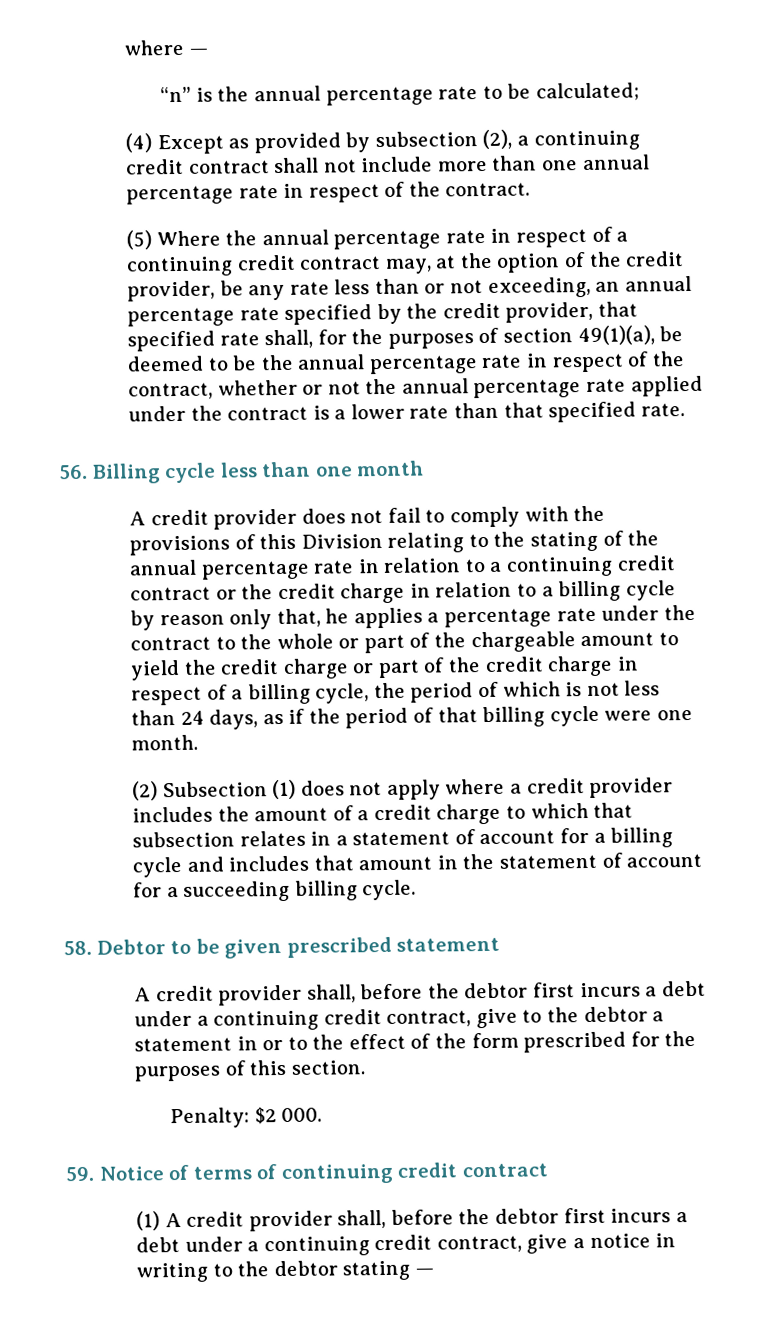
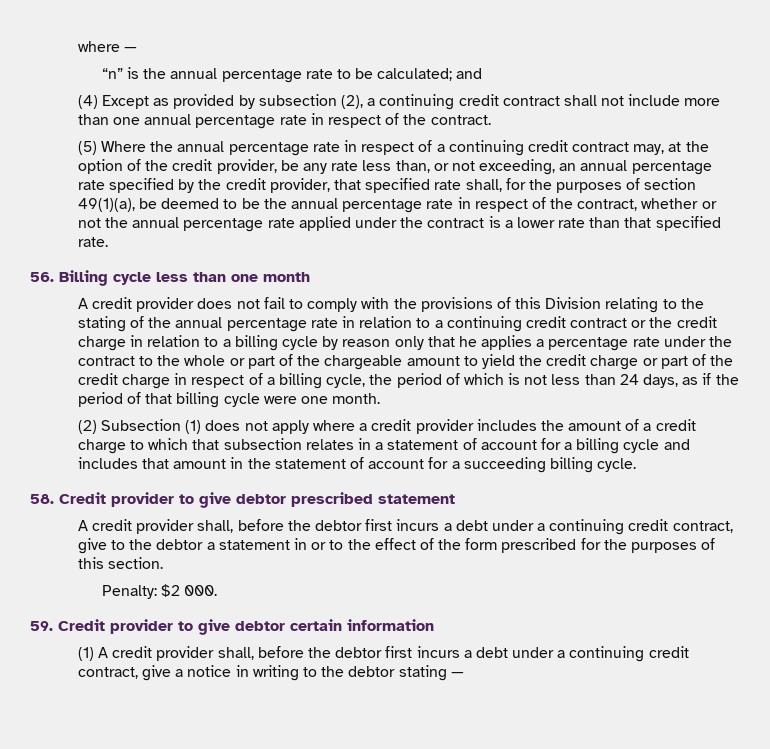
- “n” is the annual percentage rate to be calculated;
+ “n” is the annual percentage rate to be calculated; and
- (5) Where the annual percentage rate in respect of a continuing credit contract may, at the option of the credit provider, be any rate less than or not exceeding, an annual percentage rate specified by the credit provider, that specified rate shall, for the purposes of section 49(1)(a), be deemed to be the annual percentage rate in respect of the contract, whether or not the annual percentage rate applied under the contract is a lower rate than that specified rate.
+ (5) Where the annual percentage rate in respect of a continuing credit contract may, at the option of the credit provider, be any rate less than, or not exceeding, an annual percentage rate specified by the credit provider, that specified rate shall, for the purposes of section 49(1)(a), be deemed to be the annual percentage rate in respect of the contract, whether or not the annual percentage rate applied under the contract is a lower rate than that specified rate.
- A credit provider does not fail to comply with the provisions of this Division relating to the stating of the annual percentage rate in relation to a continuing credit contract or the credit charge in relation to a billing cycle by reason only that, he applies a percentage rate under the contract to the whole or part of the chargeable amount to yield the credit charge or part of the credit charge in respect of a billing cycle, the period of which is not less than 24 days, as if the period of that billing cycle were one month.
+ A credit provider does not fail to comply with the provisions of this Division relating to the stating of the annual percentage rate in relation to a continuing credit contract or the credit charge in relation to a billing cycle by reason only that he applies a percentage rate under the contract to the whole or part of the chargeable amount to yield the credit charge or part of the credit charge in respect of a billing cycle, the period of which is not less than 24 days, as if the period of that billing cycle were one month.
- 58. Debtor to be given prescribed statement
+ 58. Credit provider to give debtor prescribed statement
- 59. Notice of terms of continuing credit contract
+ 59. Credit provider to give debtor certain information

